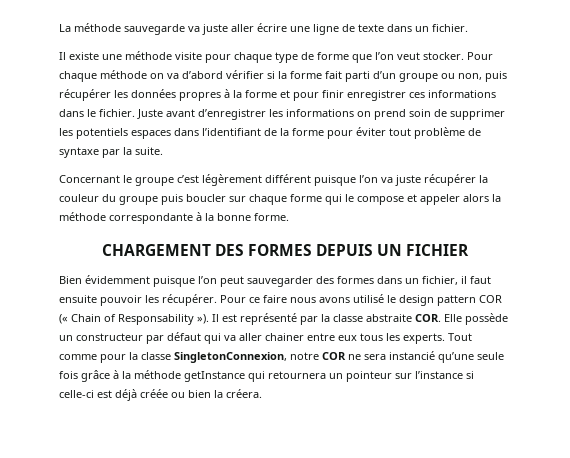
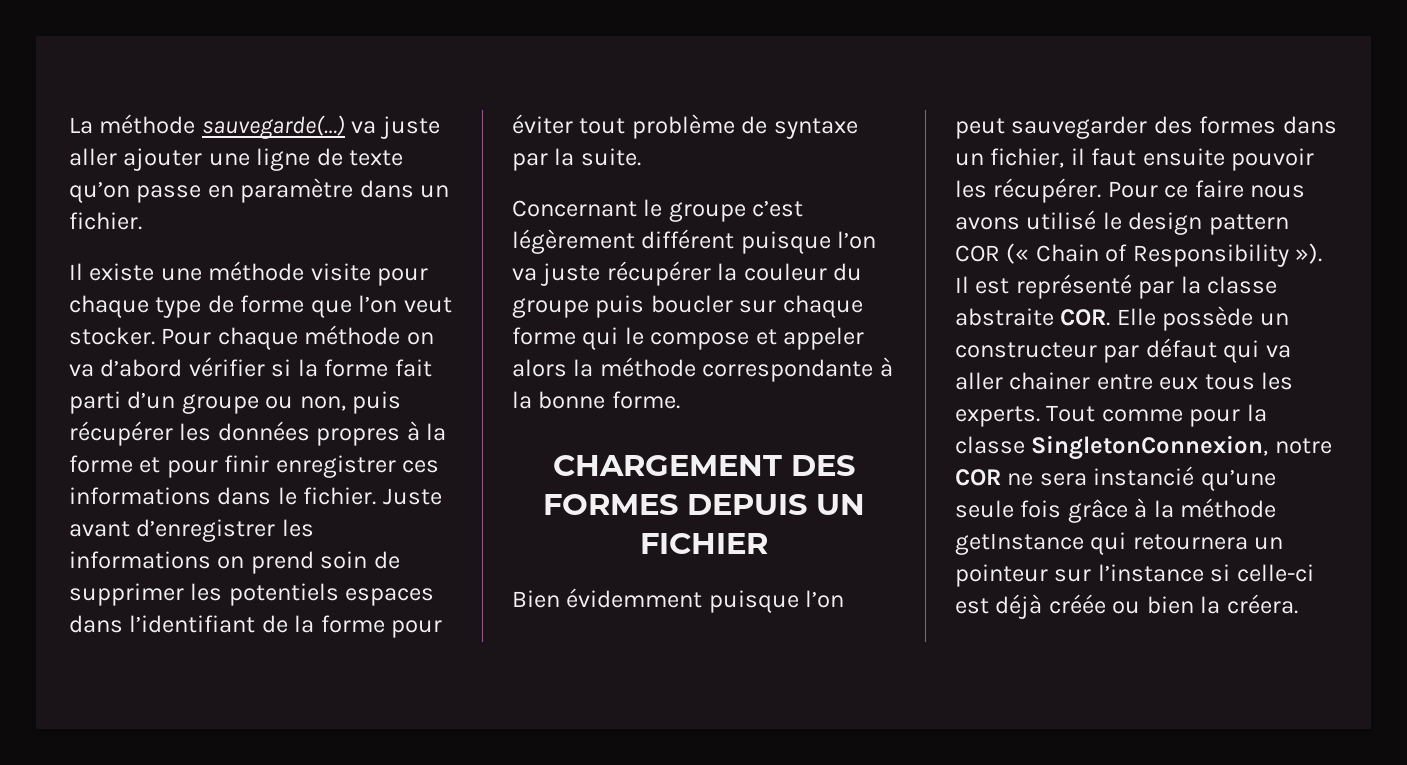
- La méthode sauvegarde va juste aller écrire une ligne de texte dans un fichier.
+ La méthode sauvegarde(…) va juste aller ajouter une ligne de texte qu’on passe en paramètre dans un fichier.
- Pour ce faire nous avons utilisé le design pattern COR (« Chain of Responsability »).
+ Pour ce faire nous avons utilisé le design pattern COR (« Chain of Responsibility »).

